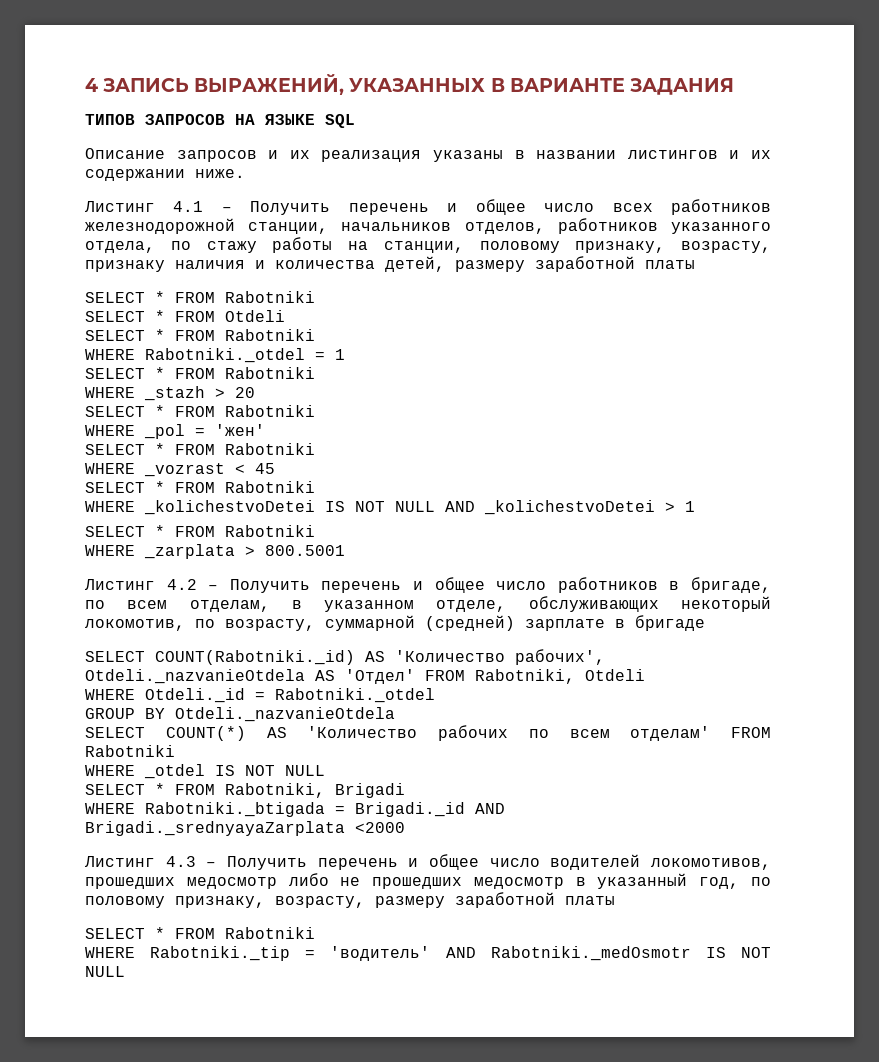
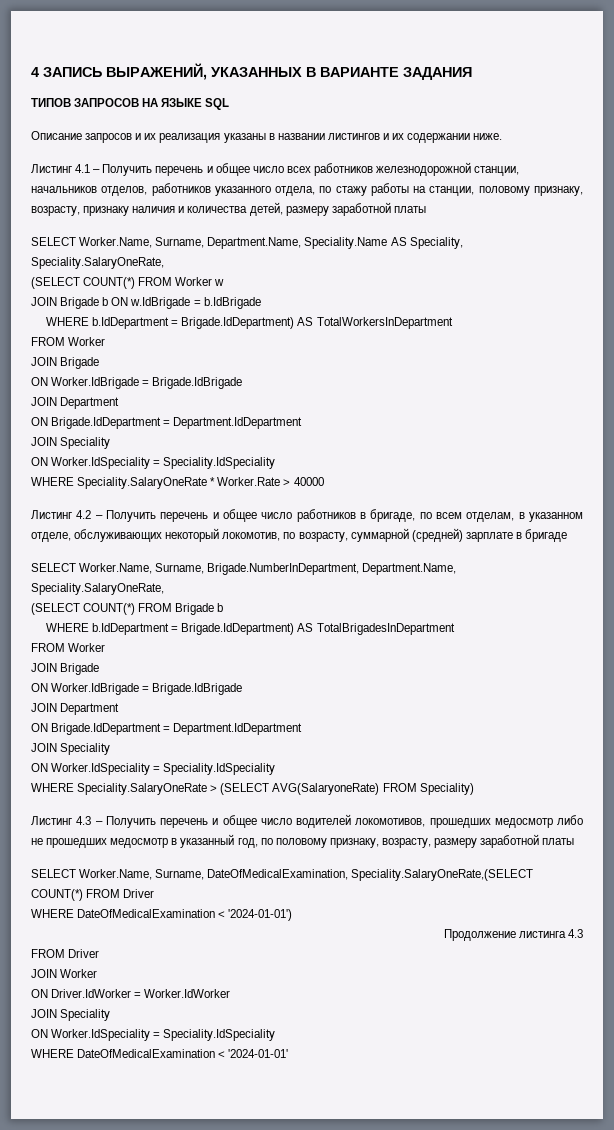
  Листинг 4.1 – Получить перечень и общее число всех работников железнодорожной станции, начальников отделов, работников указанного отдела, по стажу работы на станции, половому признаку, возрасту, признаку наличия и количества детей, размеру заработной платы
- SELECT * FROM Rabotniki
- SELECT * FROM Otdeli
- SELECT * FROM Rabotniki
- WHERE Rabotniki._otdel = 1
- SELECT * FROM Rabotniki
- WHERE _stazh > 20
- SELECT * FROM Rabotniki
- WHERE _pol = 'жен'
- SELECT * FROM Rabotniki
- WHERE _vozrast < 45
- SELECT * FROM Rabotniki
- WHERE _kolichestvoDetei IS NOT NULL AND _kolichestvoDetei > 1
- SELECT * FROM Rabotniki
- WHERE _zarplata > 800.5001
+ SELECT Worker.Name, Surname, Department.Name, Speciality.Name AS Speciality, Speciality.SalaryOneRate,
+ (SELECT COUNT(*) FROM Worker w
+ JOIN Brigade b ON w.IdBrigade = b.IdBrigade
+ WHERE b.IdDepartment = Brigade.IdDepartment) AS TotalWorkersInDepartment
+ FROM Worker
+ JOIN Brigade
+ ON Worker.IdBrigade = Brigade.IdBrigade
+ JOIN Department
+ ON Brigade.IdDepartment = Department.IdDepartment
+ JOIN Speciality
+ ON Worker.IdSpeciality = Speciality.IdSpeciality
+ WHERE Speciality.SalaryOneRate * Worker.Rate > 40000
- SELECT COUNT(Rabotniki._id) AS 'Количество рабочих', Otdeli._nazvanieOtdela AS 'Отдел' FROM Rabotniki, Otdeli
- WHERE Otdeli._id = Rabotniki._otdel
- GROUP BY Otdeli._nazvanieOtdela
- SELECT COUNT(*) AS 'Количество рабочих по всем отделам' FROM Rabotniki
- WHERE _otdel IS NOT NULL
- SELECT * FROM Rabotniki, Brigadi
- WHERE Rabotniki._btigada = Brigadi._id AND Brigadi._srednyayaZarplata <2000
+ SELECT Worker.Name, Surname, Brigade.NumberInDepartment, Department.Name, Speciality.SalaryOneRate,
+ (SELECT COUNT(*) FROM Brigade b
+ WHERE b.IdDepartment = Brigade.IdDepartment) AS TotalBrigadesInDepartment
+ FROM Worker
+ JOIN Brigade
+ ON Worker.IdBrigade = Brigade.IdBrigade
+ JOIN Department
+ ON Brigade.IdDepartment = Department.IdDepartment
+ JOIN Speciality
+ ON Worker.IdSpeciality = Speciality.IdSpeciality
+ WHERE Speciality.SalaryOneRate > (SELECT AVG(SalaryoneRate) FROM Speciality)
  Листинг 4.3 – Получить перечень и общее число водителей локомотивов, прошедших медосмотр либо не прошедших медосмотр в указанный год, по половому признаку, возрасту, размеру заработной платы
- SELECT * FROM Rabotniki
- WHERE Rabotniki._tip = 'водитель' AND Rabotniki._medOsmotr IS NOT NULL
+ SELECT Worker.Name, Surname, DateOfMedicalExamination, Speciality.SalaryOneRate,(SELECT COUNT(*) FROM Driver
+ WHERE DateOfMedicalExamination < '2024-01-01')
+ Продолжение листинга 4.3
+ FROM Driver
+ JOIN Worker
+ ON Driver.IdWorker = Worker.IdWorker
+ JOIN Speciality
+ ON Worker.IdSpeciality = Speciality.IdSpeciality
+ WHERE DateOfMedicalExamination < '2024-01-01'

